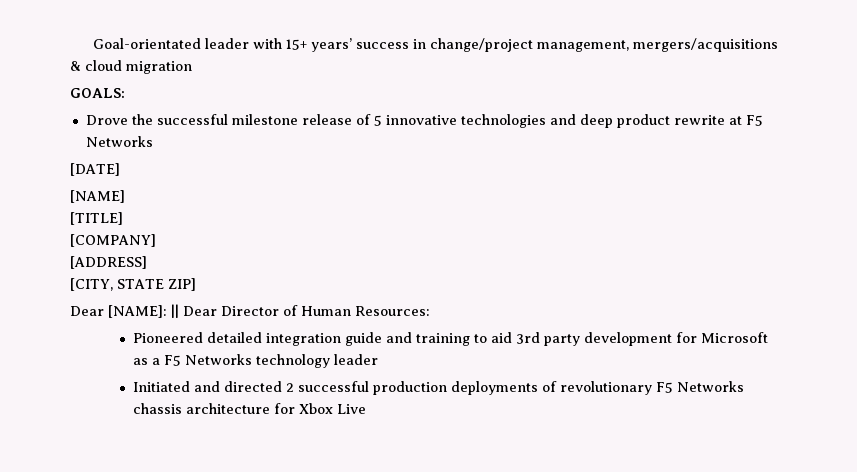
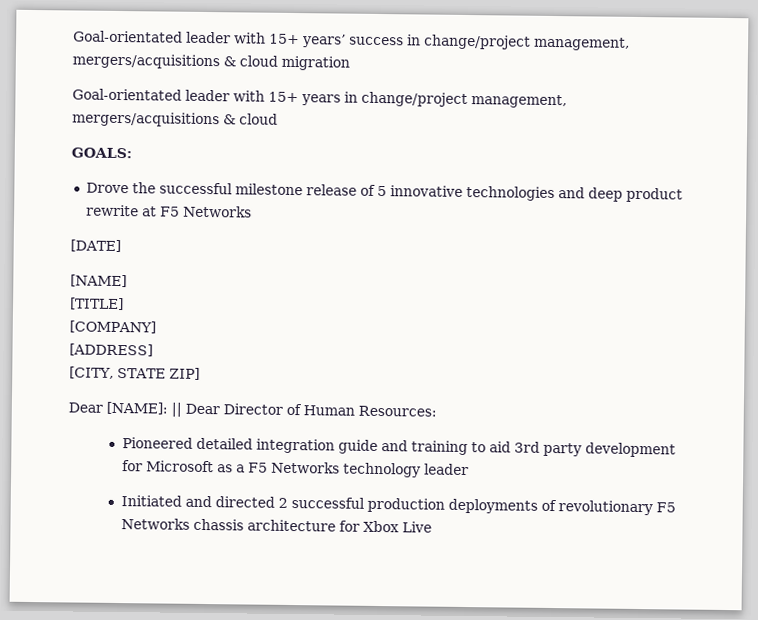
+ Goal-orientated leader with 15+ years in change/project management, mergers/acquisitions & cloud

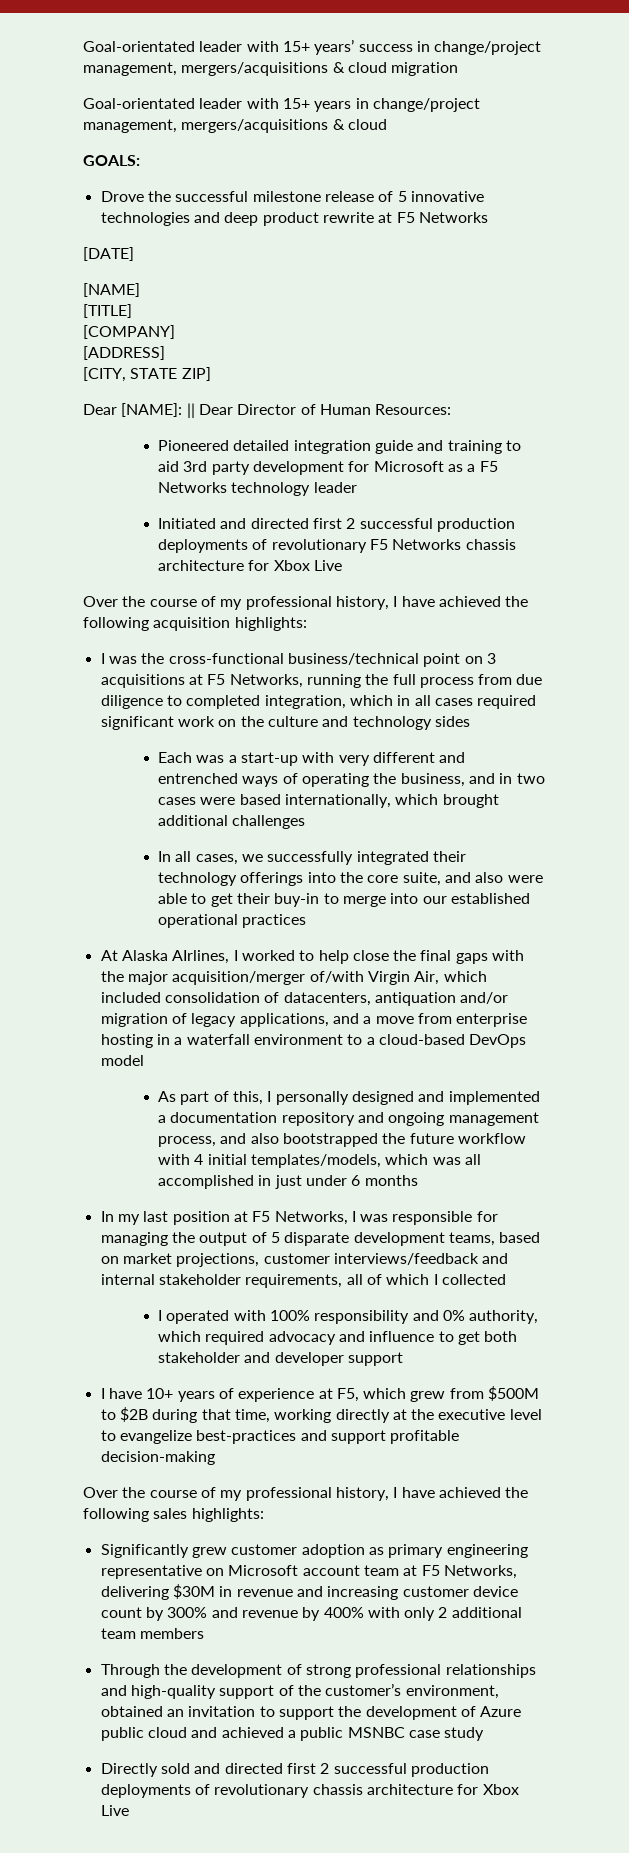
- Initiated and directed 2 successful production deployments of revolutionary F5 Networks chassis architecture for Xbox Live
+ Initiated and directed first 2 successful production deployments of revolutionary F5 Networks chassis architecture for Xbox Live
+ Over the course of my professional history, I have achieved the following acquisition highlights:
+ I was the cross-functional business/technical point on 3 acquisitions at F5 Networks, running the full process from due diligence to completed integration, which in all cases required significant work on the culture and technology sides
+ Each was a start-up with very different and entrenched ways of operating the business, and in two cases were based internationally, which brought additional challenges
+ In all cases, we successfully integrated their technology offerings into the core suite, and also were able to get their buy-in to merge into our established operational practices
+ At Alaska AIrlines, I worked to help close the final gaps with the major acquisition/merger of/with Virgin Air, which included consolidation of datacenters, antiquation and/or migration of legacy applications, and a move from enterprise hosting in a waterfall environment to a cloud-based DevOps model
+ As part of this, I personally designed and implemented a documentation repository and ongoing management process, and also bootstrapped the future workflow with 4 initial templates/models, which was all accomplished in just under 6 months
+ In my last position at F5 Networks, I was responsible for managing the output of 5 disparate development teams, based on market projections, customer interviews/feedback and internal stakeholder requirements, all of which I collected
+ I operated with 100% responsibility and 0% authority, which required advocacy and influence to get both stakeholder and developer support
+ I have 10+ years of experience at F5, which grew from $500M to $2B during that time, working directly at the executive level to evangelize best-practices and support profitable decision-making
+ Over the course of my professional history, I have achieved the following sales highlights:
+ Significantly grew customer adoption as primary engineering representative on Microsoft account team at F5 Networks, delivering $30M in revenue and increasing customer device count by 300% and revenue by 400% with only 2 additional team members
+ Through the development of strong professional relationships and high-quality support of the customer’s environment, obtained an invitation to support the development of Azure public cloud and achieved a public MSNBC case study
+ Directly sold and directed first 2 successful production deployments of revolutionary chassis architecture for Xbox Live

